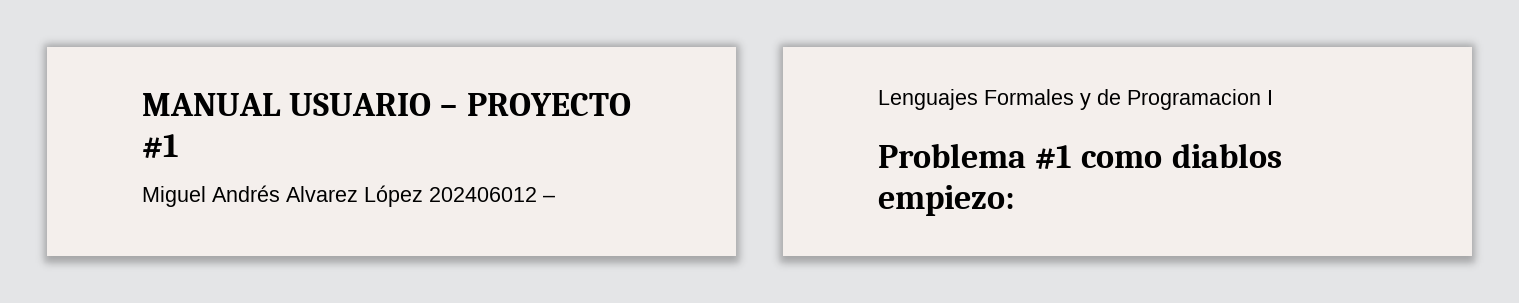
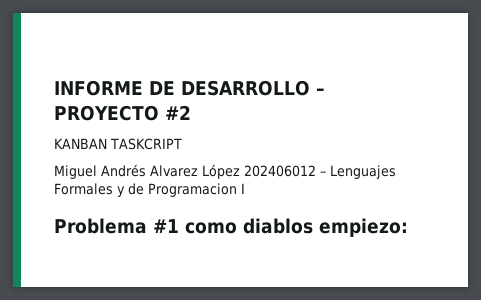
- MANUAL USUARIO – PROYECTO #1
+ INFORME DE DESARROLLO – PROYECTO #2
+ KANBAN TASKCRIPT

